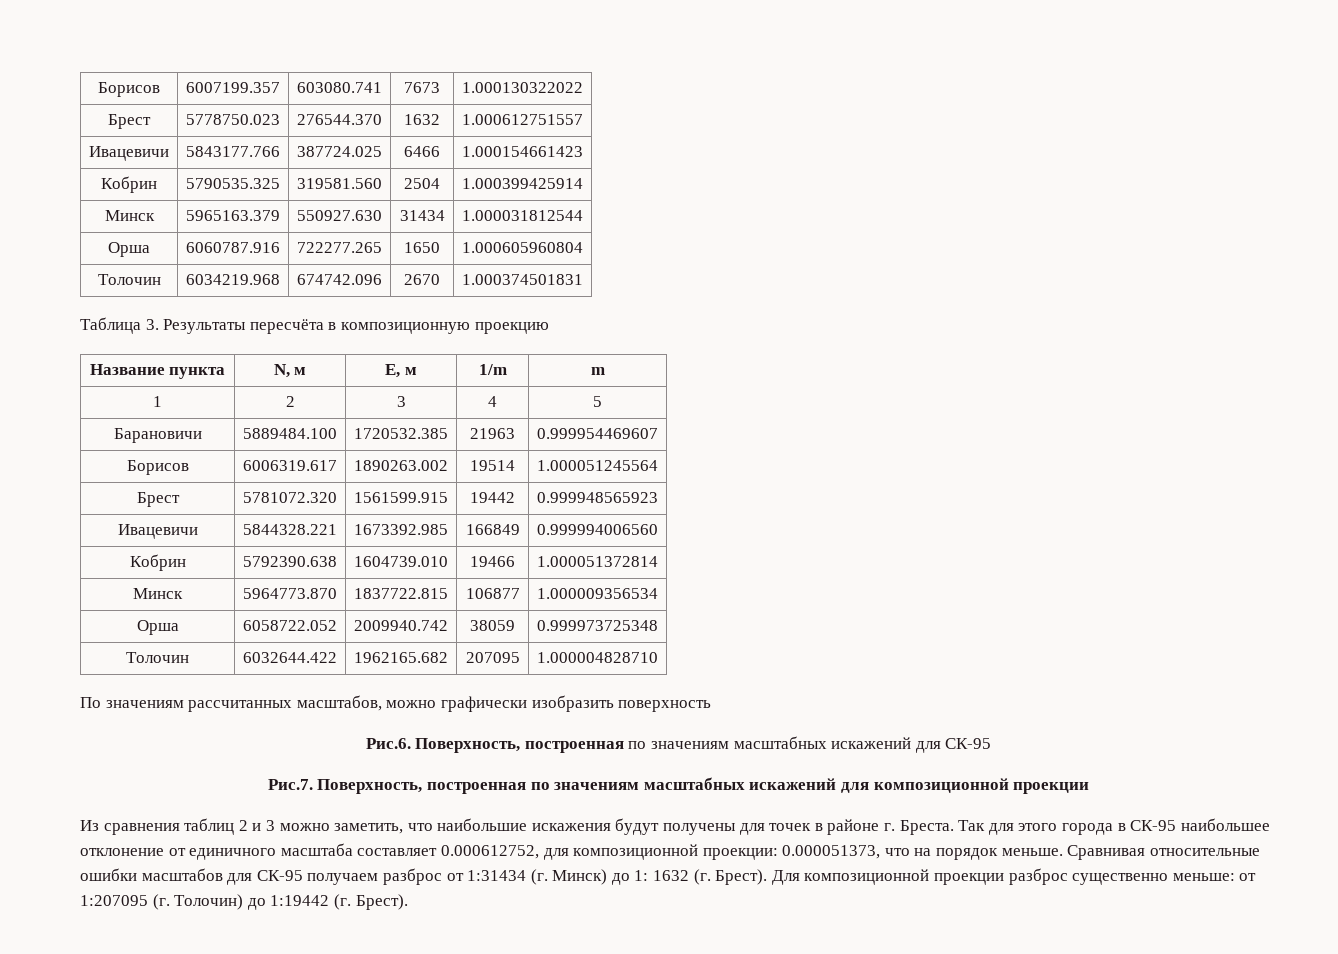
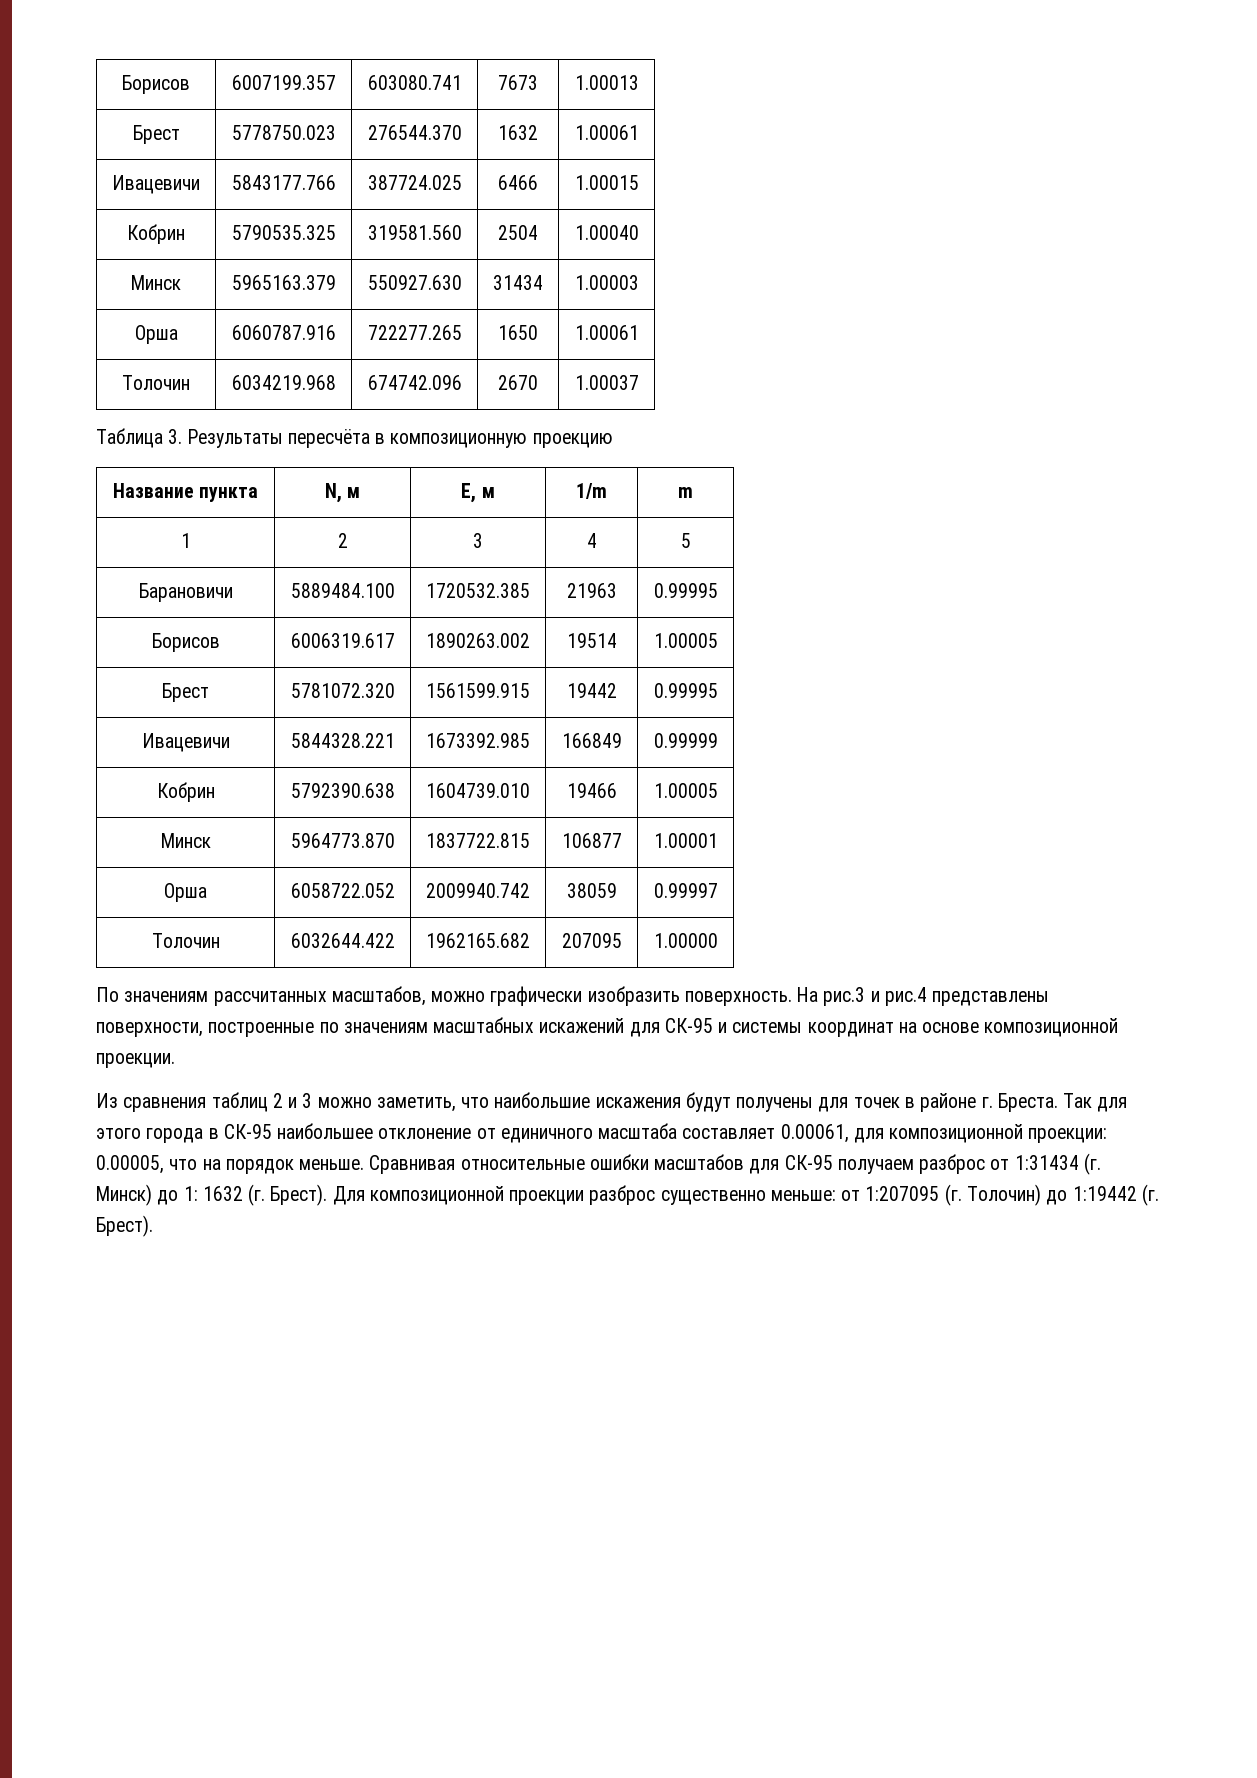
- Борисов | 6007199.357 | 603080.741 | 7673 | 1.000130322022
+ Борисов | 6007199.357 | 603080.741 | 7673 | 1.00013
- Брест | 5778750.023 | 276544.370 | 1632 | 1.000612751557
+ Брест | 5778750.023 | 276544.370 | 1632 | 1.00061
- Ивацевичи | 5843177.766 | 387724.025 | 6466 | 1.000154661423
+ Ивацевичи | 5843177.766 | 387724.025 | 6466 | 1.00015
- Кобрин | 5790535.325 | 319581.560 | 2504 | 1.000399425914
+ Кобрин | 5790535.325 | 319581.560 | 2504 | 1.00040
- Минск | 5965163.379 | 550927.630 | 31434 | 1.000031812544
+ Минск | 5965163.379 | 550927.630 | 31434 | 1.00003
- Орша | 6060787.916 | 722277.265 | 1650 | 1.000605960804
+ Орша | 6060787.916 | 722277.265 | 1650 | 1.00061
- Толочин | 6034219.968 | 674742.096 | 2670 | 1.000374501831
+ Толочин | 6034219.968 | 674742.096 | 2670 | 1.00037
- Барановичи | 5889484.100 | 1720532.385 | 21963 | 0.999954469607
+ Барановичи | 5889484.100 | 1720532.385 | 21963 | 0.99995
- Борисов | 6006319.617 | 1890263.002 | 19514 | 1.000051245564
+ Борисов | 6006319.617 | 1890263.002 | 19514 | 1.00005
- Брест | 5781072.320 | 1561599.915 | 19442 | 0.999948565923
+ Брест | 5781072.320 | 1561599.915 | 19442 | 0.99995
- Ивацевичи | 5844328.221 | 1673392.985 | 166849 | 0.999994006560
+ Ивацевичи | 5844328.221 | 1673392.985 | 166849 | 0.99999
- Кобрин | 5792390.638 | 1604739.010 | 19466 | 1.000051372814
+ Кобрин | 5792390.638 | 1604739.010 | 19466 | 1.00005
- Минск | 5964773.870 | 1837722.815 | 106877 | 1.000009356534
+ Минск | 5964773.870 | 1837722.815 | 106877 | 1.00001
- Орша | 6058722.052 | 2009940.742 | 38059 | 0.999973725348
+ Орша | 6058722.052 | 2009940.742 | 38059 | 0.99997
- Толочин | 6032644.422 | 1962165.682 | 207095 | 1.000004828710
+ Толочин | 6032644.422 | 1962165.682 | 207095 | 1.00000
- По значениям рассчитанных масштабов, можно графически изобразить поверхность
- Рис.6. Поверхность, построенная по значениям масштабных искажений для СК-95
- Рис.7. Поверхность, построенная по значениям масштабных искажений для композиционной проекции
+ По значениям рассчитанных масштабов, можно графически изобразить поверхность. На рис.3 и рис.4 представлены поверхности, построенные по значениям масштабных искажений для СК-95 и системы координат на основе композиционной проекции.
- Так для этого города в СК-95 наибольшее отклонение от единичного масштаба составляет 0.000612752, для композиционной проекции: 0.000051373, что на порядок меньше.
+ Так для этого города в СК-95 наибольшее отклонение от единичного масштаба составляет 0.00061, для композиционной проекции: 0.00005, что на порядок меньше.

